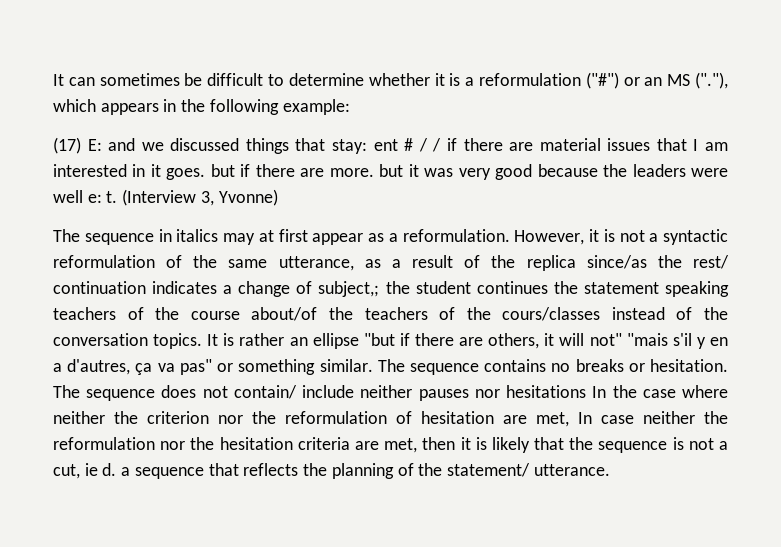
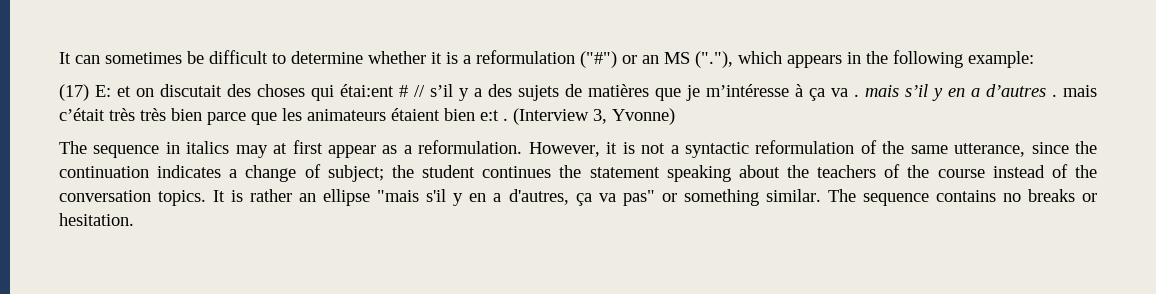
- (17) E: and we discussed things that stay: ent # / / if there are material issues that I am interested in it goes. but if there are more. but it was very good because the leaders were well e: t.
+ (17) E: et on discutait des choses qui étai:ent # // s’il y a des sujets de matières que je m’intéresse à ça va . mais s’il y en a d’autres . mais c’était très très bien parce que les animateurs étaient bien e:t .
- However, it is not a syntactic reformulation of the same utterance, as a result of the replica since/as the rest/ continuation indicates a change of subject,; the student continues the statement speaking teachers of the course about/of the teachers of the cours/classes instead of the conversation topics.
+ However, it is not a syntactic reformulation of the same utterance, since the continuation indicates a change of subject; the student continues the statement speaking about the teachers of the course instead of the conversation topics.
- It is rather an ellipse "but if there are others, it will not" "mais s'il y en a d'autres, ça va pas" or something similar.
+ It is rather an ellipse "mais s'il y en a d'autres, ça va pas" or something similar.
- The sequence does not contain/ include neither pauses nor hesitations In the case where neither the criterion nor the reformulation of hesitation are met, In case neither the reformulation nor the hesitation criteria are met, then it is likely that the sequence is not a cut, ie d. a sequence that reflects the planning of the statement/ utterance.

